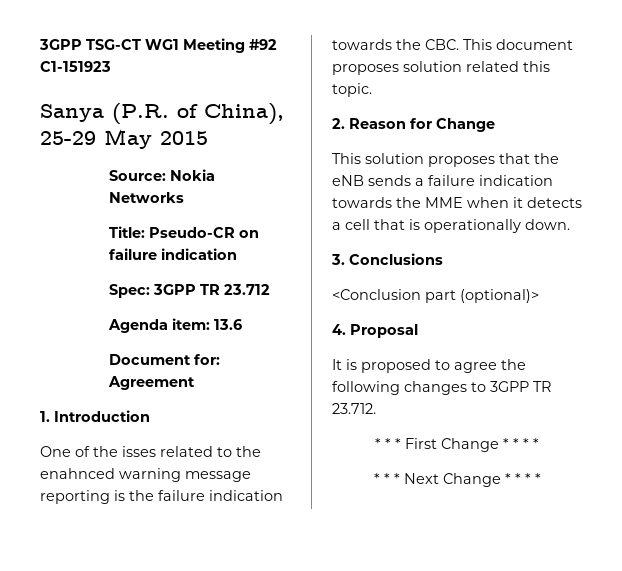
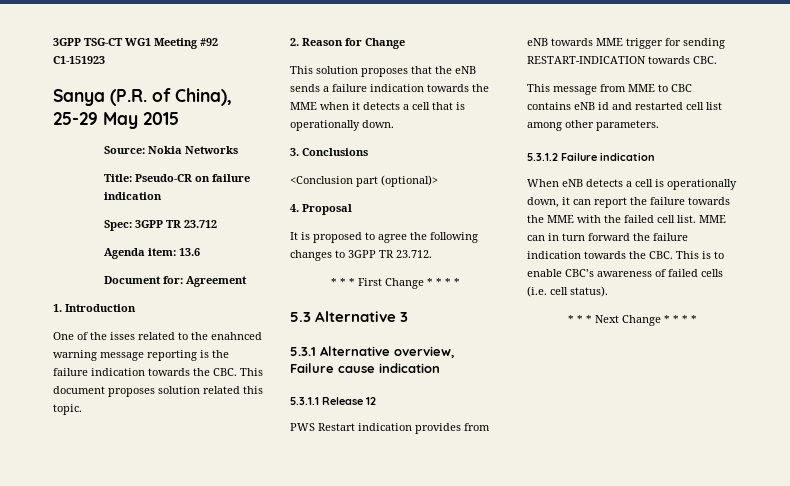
+ 5.3 Alternative 3
+ 5.3.1 Alternative overview, Failure cause indication
+ 5.3.1.1 Release 12
+ PWS Restart indication provides from eNB towards MME trigger for sending RESTART-INDICATION towards CBC.
+ This message from MME to CBC contains eNB id and restarted cell list among other parameters.
+ 5.3.1.2 Failure indication
+ When eNB detects a cell is operationally down, it can report the failure towards the MME with the failed cell list. MME can in turn forward the failure indication towards the CBC. This is to enable CBC’s awareness of failed cells (i.e. cell status).

